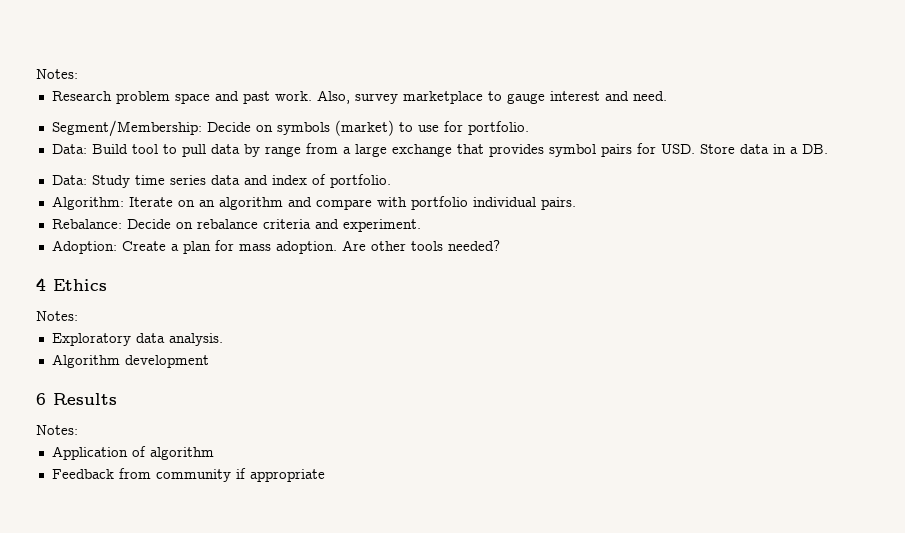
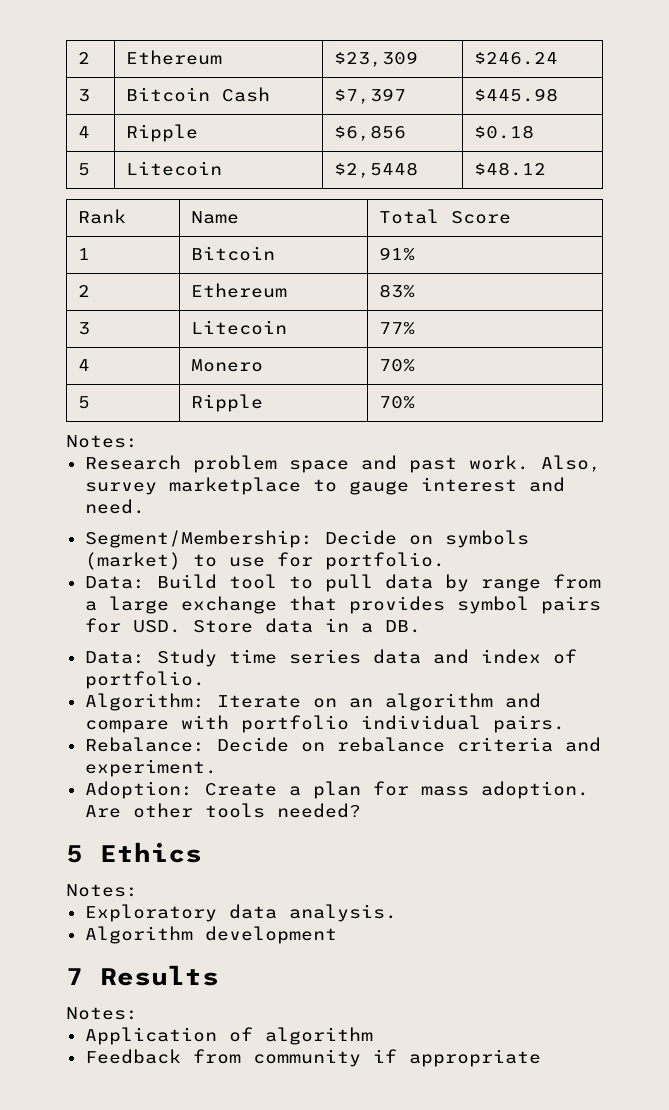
+ 2 | Ethereum | $23,309 | $246.24
+ 3 | Bitcoin Cash | $7,397 | $445.98
+ 4 | Ripple | $6,856 | $0.18
+ 5 | Litecoin | $2,5448 | $48.12
+ Rank | Name | Total Score
+ 1 | Bitcoin | 91%
+ 2 | Ethereum | 83%
+ 3 | Litecoin | 77%
+ 4 | Monero | 70%
+ 5 | Ripple | 70%
- 4 Ethics
+ 5 Ethics
- 6 Results
+ 7 Results

